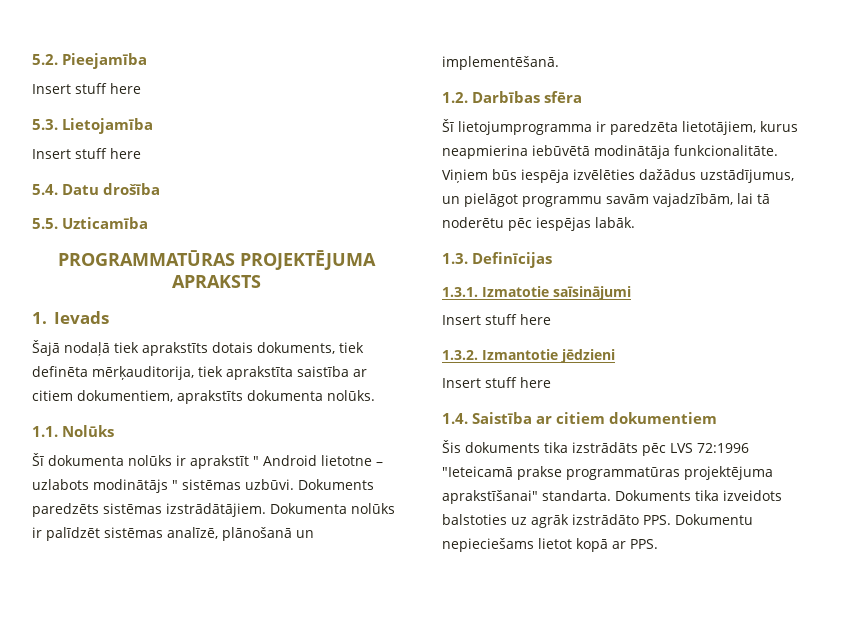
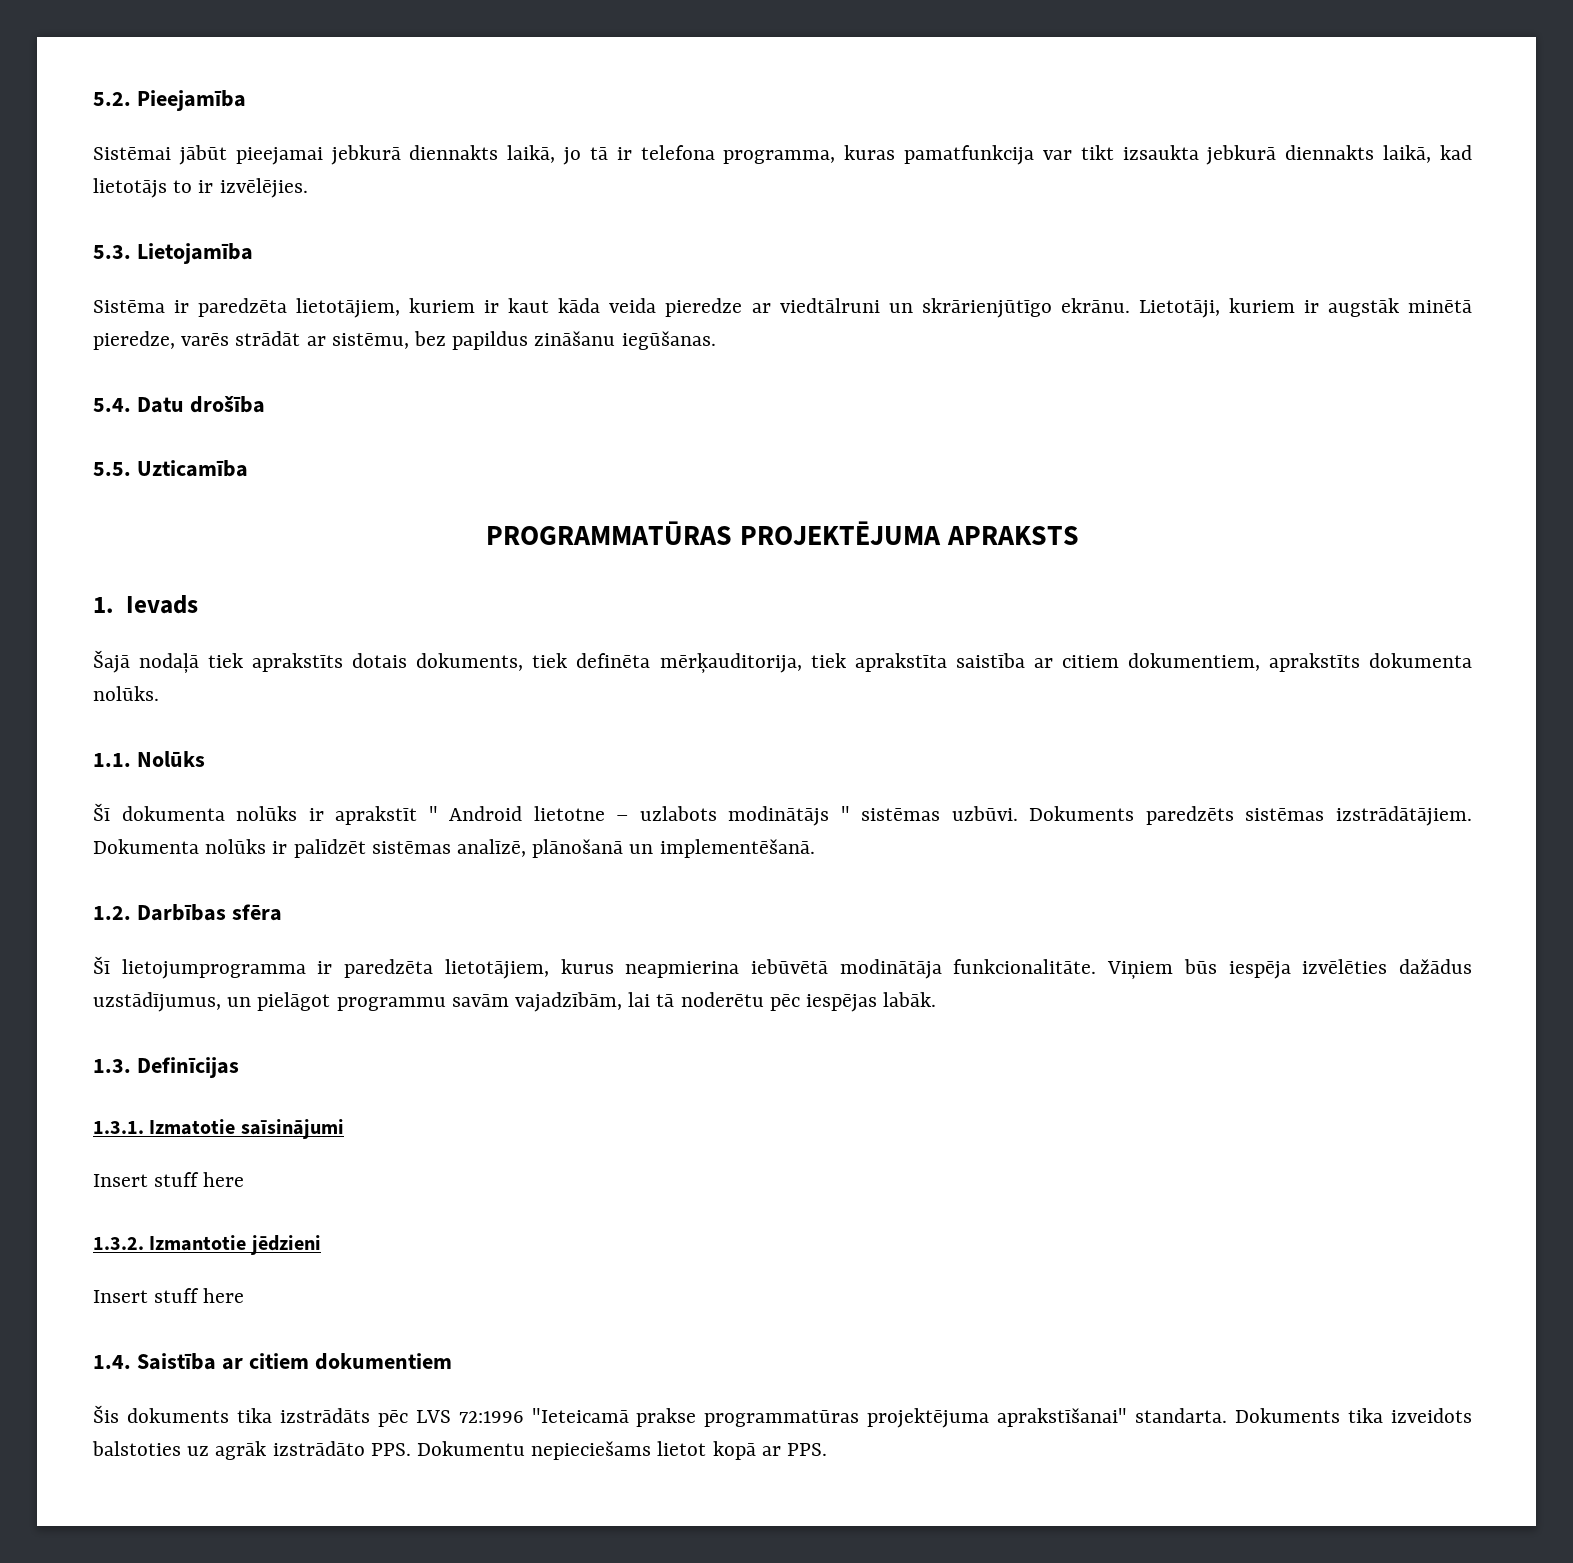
  5.2. Pieejamība
- Insert stuff here
+ Sistēmai jābūt pieejamai jebkurā diennakts laikā, jo tā ir telefona programma, kuras pamatfunkcija var tikt izsaukta jebkurā diennakts laikā, kad lietotājs to ir izvēlējies.
  5.3. Lietojamība
- Insert stuff here
+ Sistēma ir paredzēta lietotājiem, kuriem ir kaut kāda veida pieredze ar viedtālruni un skrārienjūtīgo ekrānu. Lietotāji, kuriem ir augstāk minētā pieredze, varēs strādāt ar sistēmu, bez papildus zināšanu iegūšanas.

